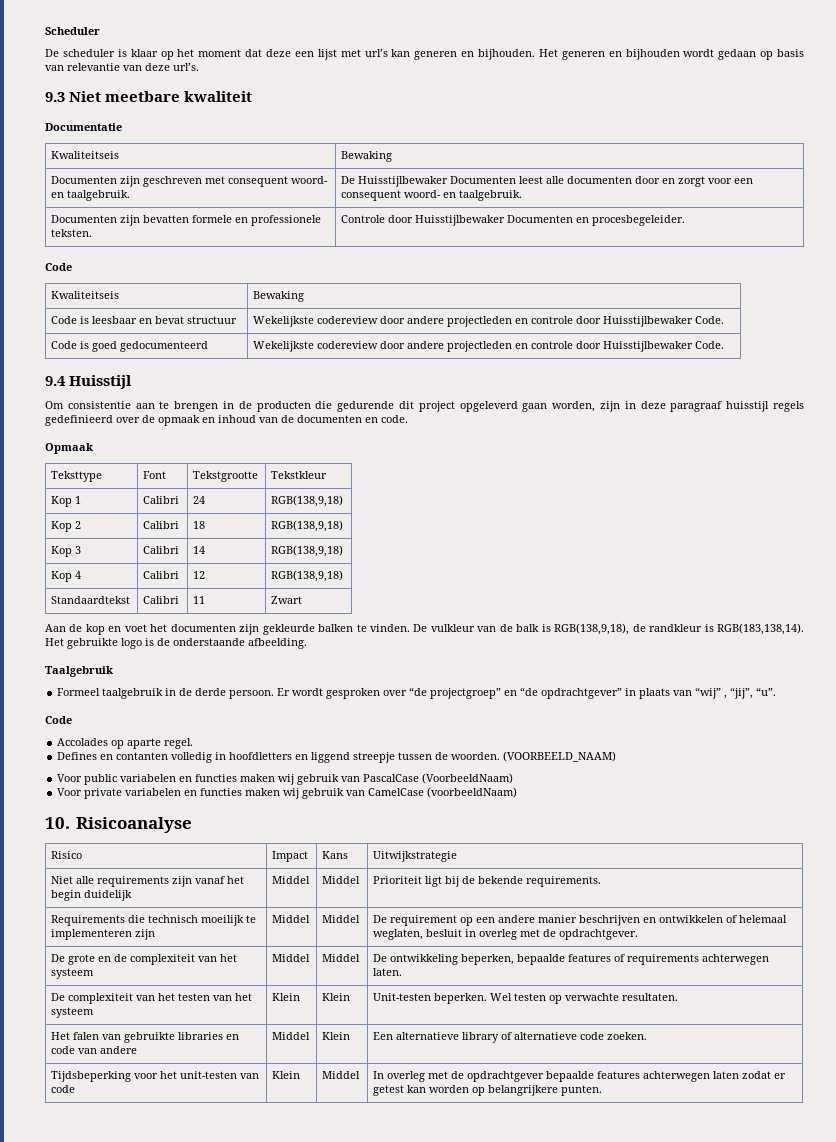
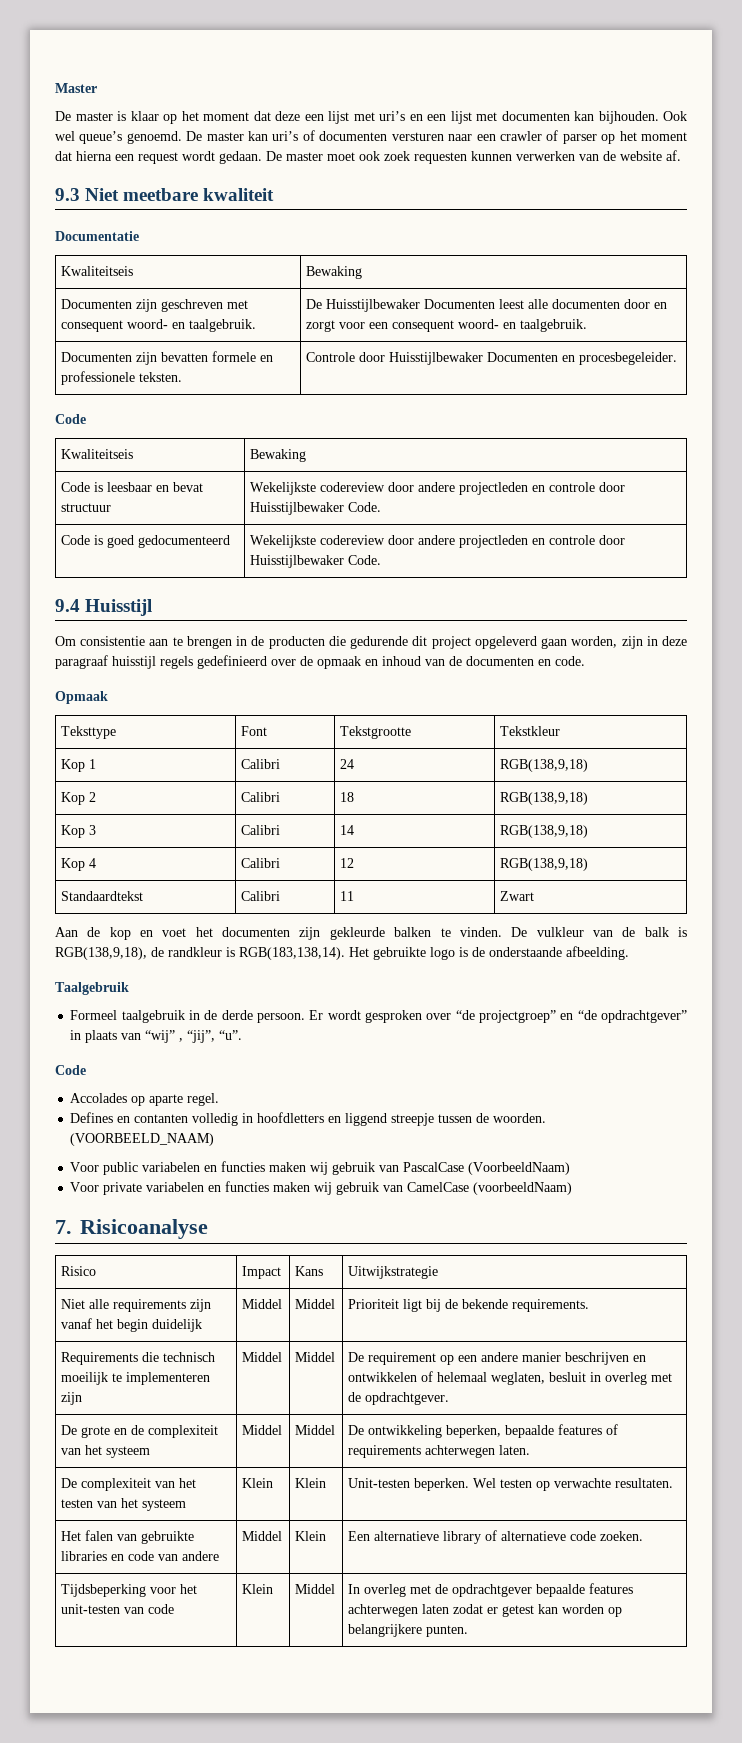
- Scheduler
- De scheduler is klaar op het moment dat deze een lijst met url’s kan generen en bijhouden. Het generen en bijhouden wordt gedaan op basis van relevantie van deze url’s.
+ Master
+ De master is klaar op het moment dat deze een lijst met uri’s en een lijst met documenten kan bijhouden. Ook wel queue’s genoemd. De master kan uri’s of documenten versturen naar een crawler of parser op het moment dat hierna een request wordt gedaan. De master moet ook zoek requesten kunnen verwerken van de website af.
- 10. Risicoanalyse
+ 7. Risicoanalyse

